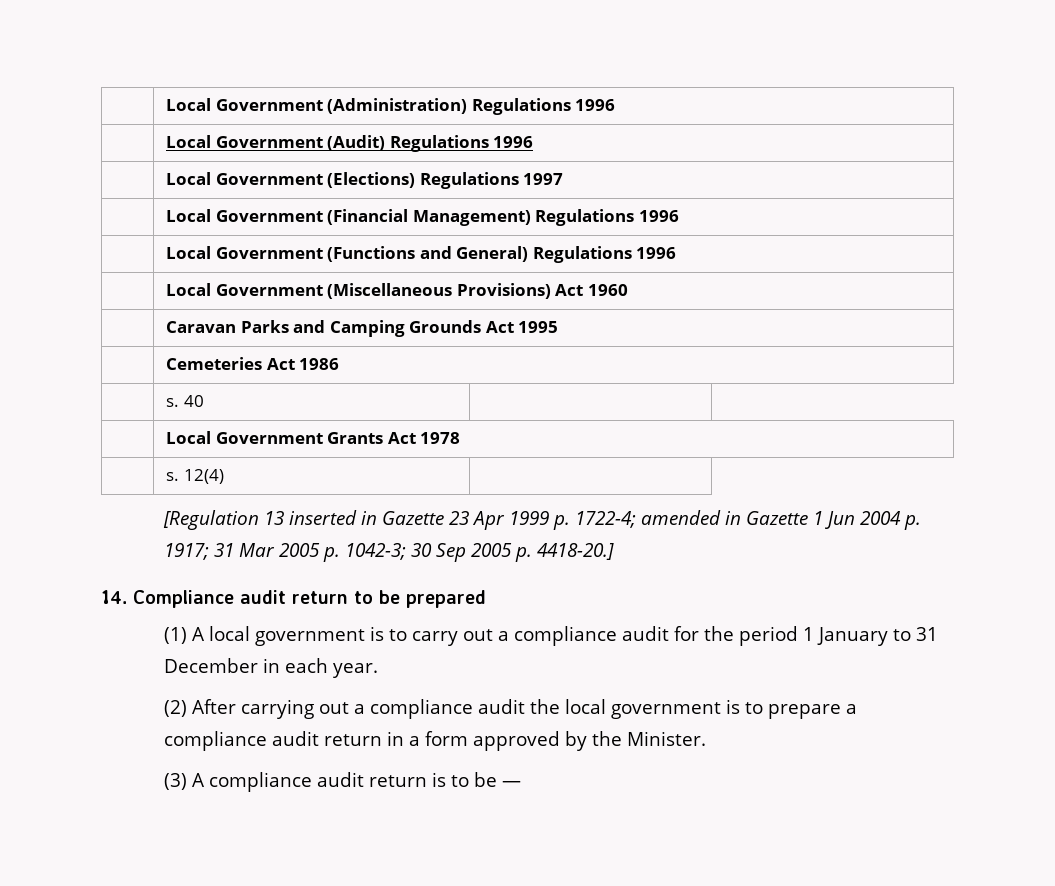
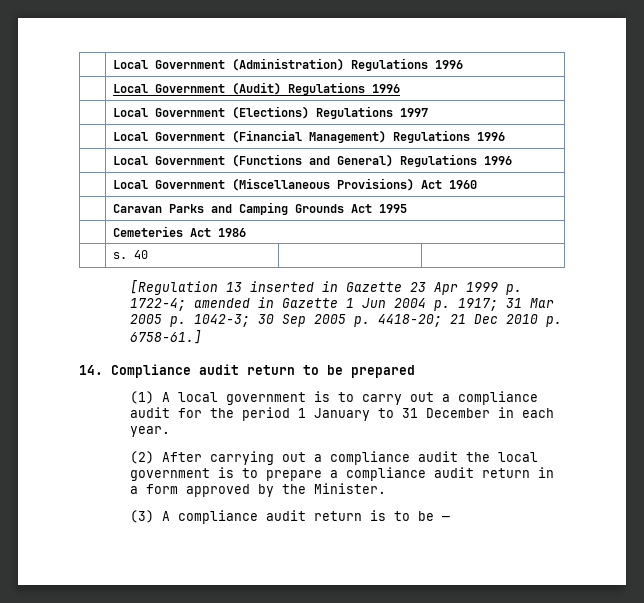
- | s. 40 |
- | Local Government Grants Act 1978
- | s. 12(4) |
+ | s. 40 | |
- [Regulation 13 inserted in Gazette 23 Apr 1999 p. 1722-4; amended in Gazette 1 Jun 2004 p. 1917; 31 Mar 2005 p. 1042-3; 30 Sep 2005 p. 4418-20.]
+ [Regulation 13 inserted in Gazette 23 Apr 1999 p. 1722-4; amended in Gazette 1 Jun 2004 p. 1917; 31 Mar 2005 p. 1042-3; 30 Sep 2005 p. 4418-20; 21 Dec 2010 p. 6758-61.]

